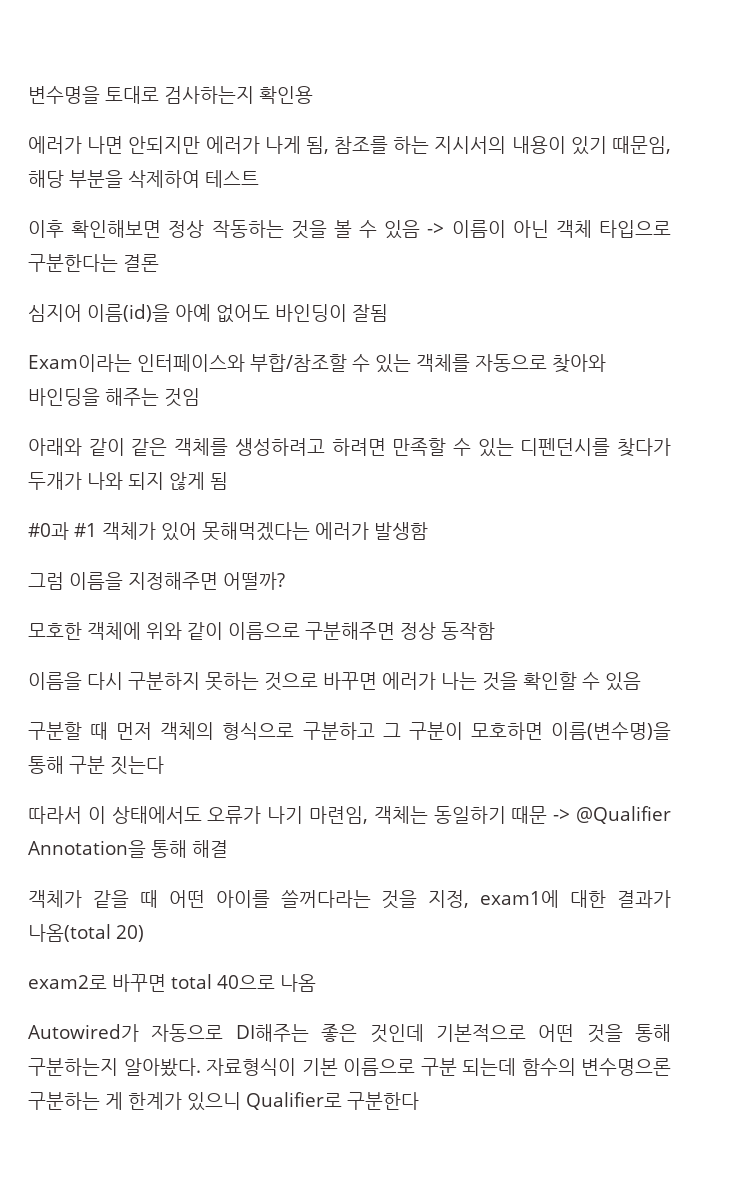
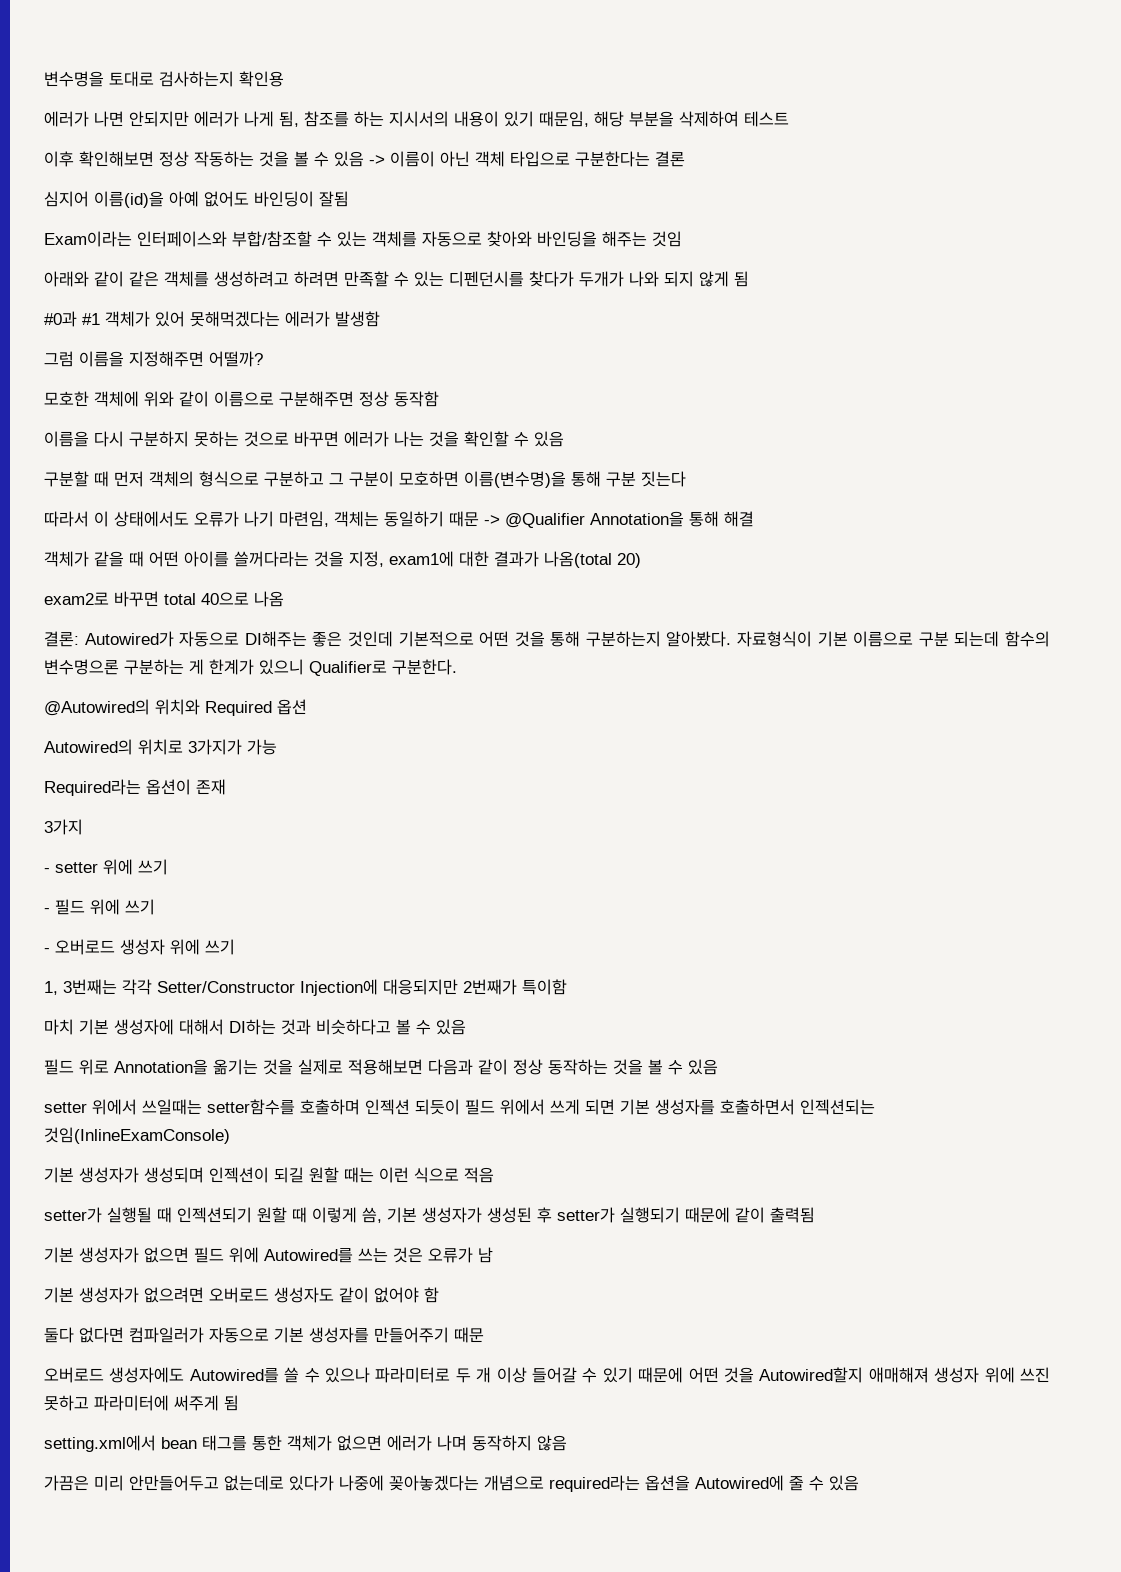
- Autowired가 자동으로 DI해주는 좋은 것인데 기본적으로 어떤 것을 통해 구분하는지 알아봤다.
+ 결론: Autowired가 자동으로 DI해주는 좋은 것인데 기본적으로 어떤 것을 통해 구분하는지 알아봤다.
- 자료형식이 기본 이름으로 구분 되는데 함수의 변수명으론 구분하는 게 한계가 있으니 Qualifier로 구분한다
+ 자료형식이 기본 이름으로 구분 되는데 함수의 변수명으론 구분하는 게 한계가 있으니 Qualifier로 구분한다.
+ @Autowired의 위치와 Required 옵션
+ Autowired의 위치로 3가지가 가능
+ Required라는 옵션이 존재
+ 3가지
+ - setter 위에 쓰기
+ - 필드 위에 쓰기
+ - 오버로드 생성자 위에 쓰기
+ 1, 3번째는 각각 Setter/Constructor Injection에 대응되지만 2번째가 특이함
+ 마치 기본 생성자에 대해서 DI하는 것과 비슷하다고 볼 수 있음
+ 필드 위로 Annotation을 옮기는 것을 실제로 적용해보면 다음과 같이 정상 동작하는 것을 볼 수 있음
+ setter 위에서 쓰일때는 setter함수를 호출하며 인젝션 되듯이 필드 위에서 쓰게 되면 기본 생성자를 호출하면서 인젝션되는 것임(InlineExamConsole)
+ 기본 생성자가 생성되며 인젝션이 되길 원할 때는 이런 식으로 적음
+ setter가 실행될 때 인젝션되기 원할 때 이렇게 씀, 기본 생성자가 생성된 후 setter가 실행되기 때문에 같이 출력됨
+ 기본 생성자가 없으면 필드 위에 Autowired를 쓰는 것은 오류가 남
+ 기본 생성자가 없으려면 오버로드 생성자도 같이 없어야 함
+ 둘다 없다면 컴파일러가 자동으로 기본 생성자를 만들어주기 때문
+ 오버로드 생성자에도 Autowired를 쓸 수 있으나 파라미터로 두 개 이상 들어갈 수 있기 때문에 어떤 것을 Autowired할지 애매해져 생성자 위에 쓰진 못하고 파라미터에 써주게 됨
+ setting.xml에서 bean 태그를 통한 객체가 없으면 에러가 나며 동작하지 않음
+ 가끔은 미리 안만들어두고 없는데로 있다가 나중에 꽂아놓겠다는 개념으로 required라는 옵션을 Autowired에 줄 수 있음

